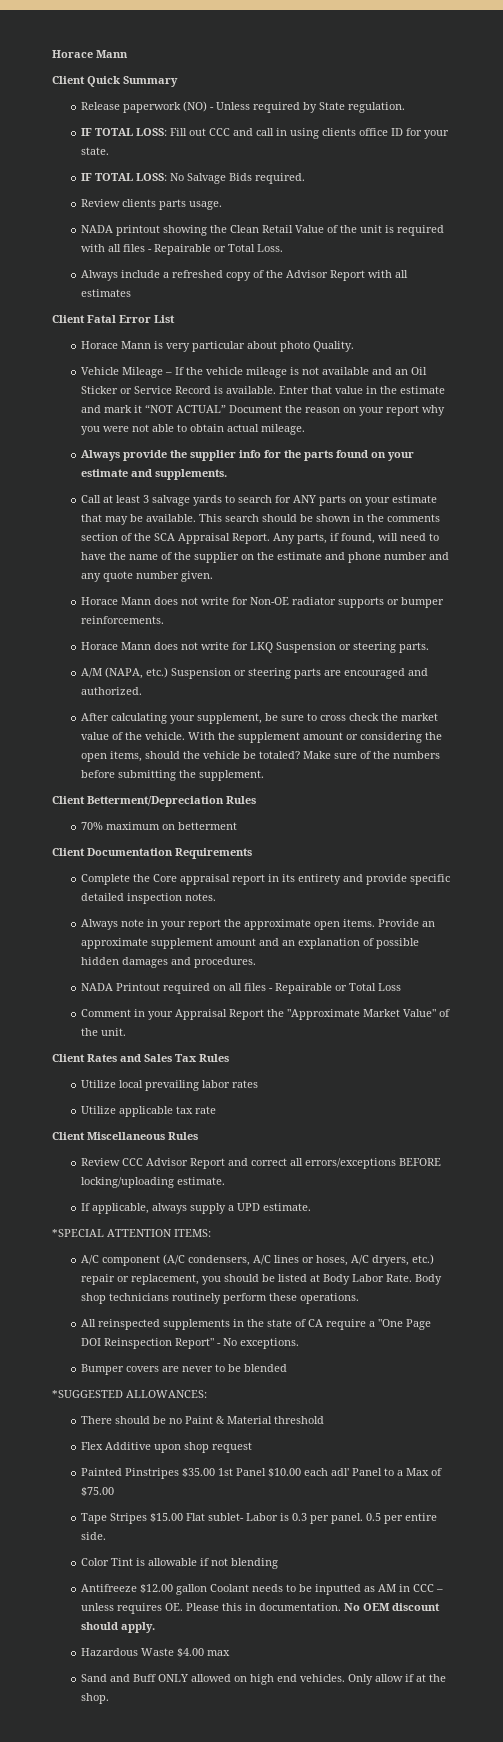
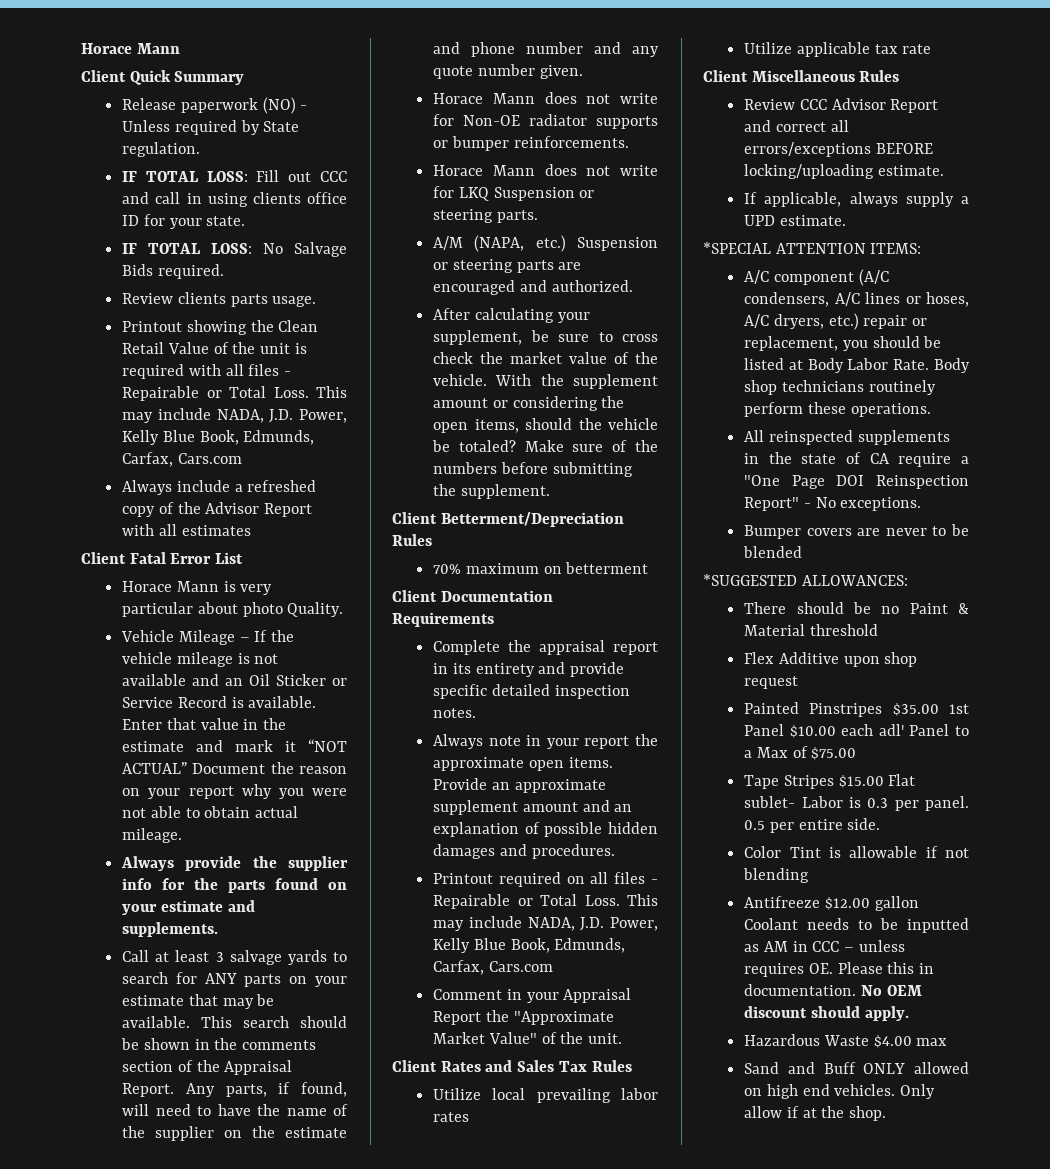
- NADA printout showing the Clean Retail Value of the unit is required with all files - Repairable or Total Loss.
+ Printout showing the Clean Retail Value of the unit is required with all files - Repairable or Total Loss. This may include NADA, J.D. Power, Kelly Blue Book, Edmunds, Carfax, Cars.com
- This search should be shown in the comments section of the SCA Appraisal Report.
+ This search should be shown in the comments section of the Appraisal Report.
- Complete the Core appraisal report in its entirety and provide specific detailed inspection notes.
+ Complete the appraisal report in its entirety and provide specific detailed inspection notes.
- NADA Printout required on all files - Repairable or Total Loss
+ Printout required on all files - Repairable or Total Loss. This may include NADA, J.D. Power, Kelly Blue Book, Edmunds, Carfax, Cars.com

